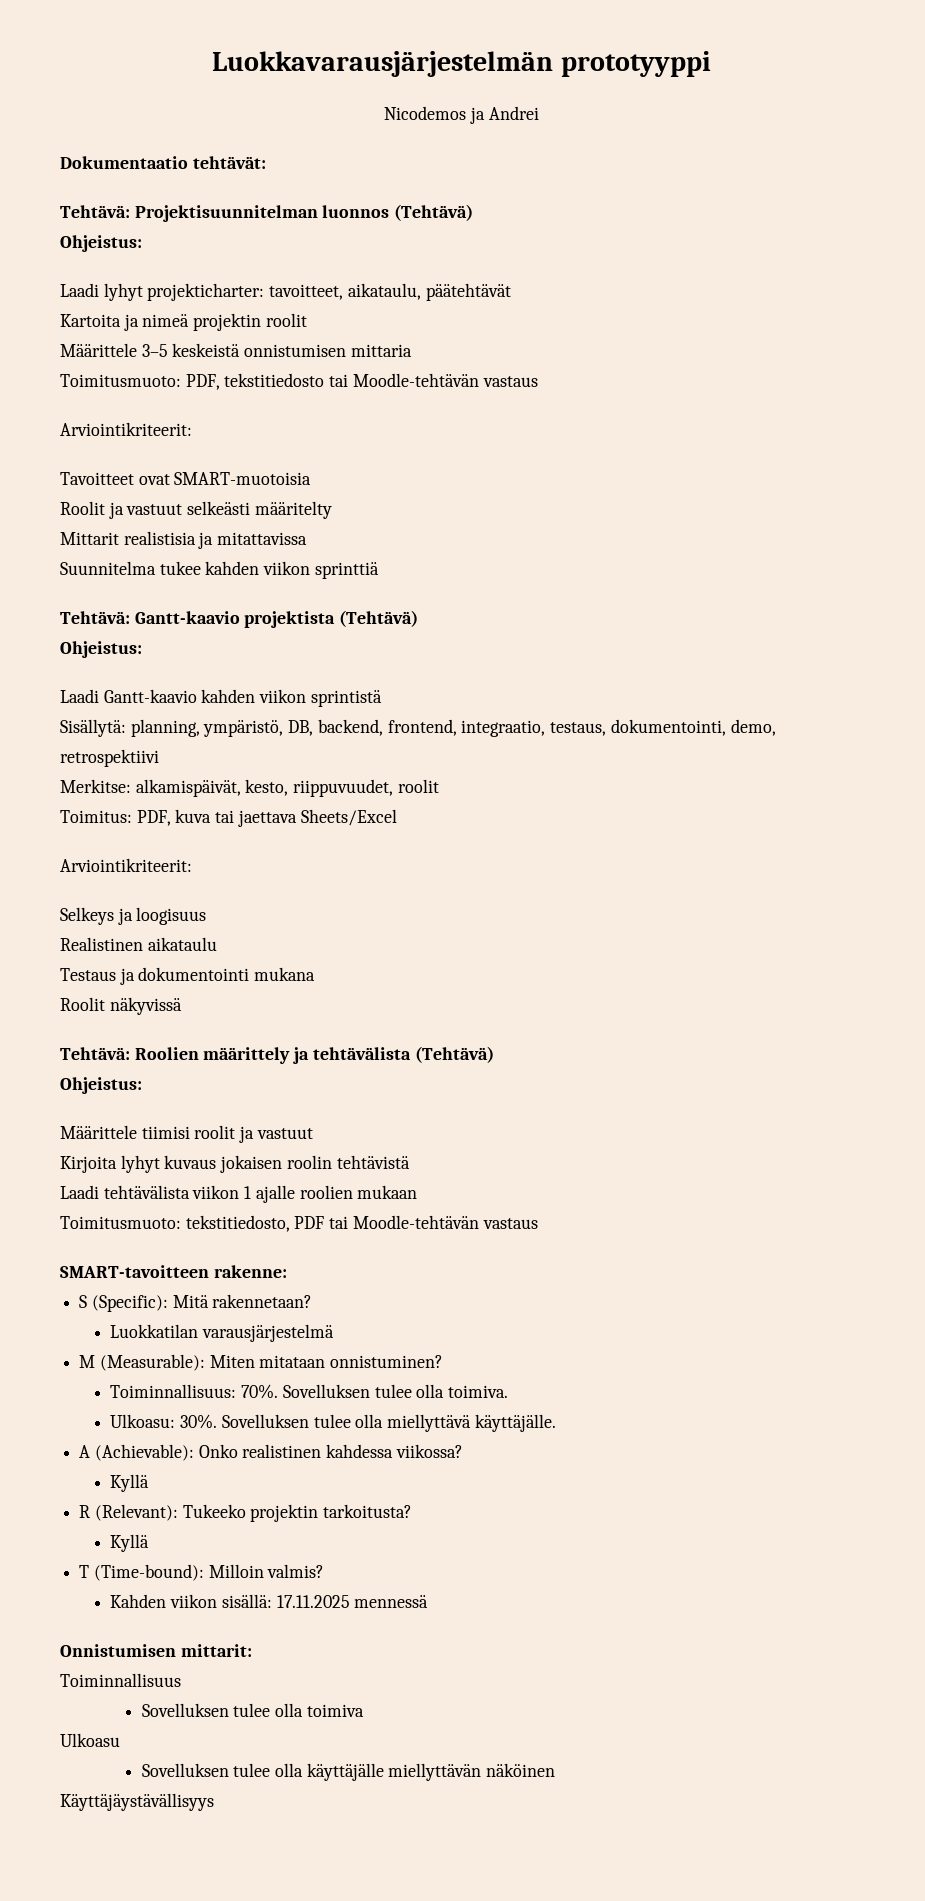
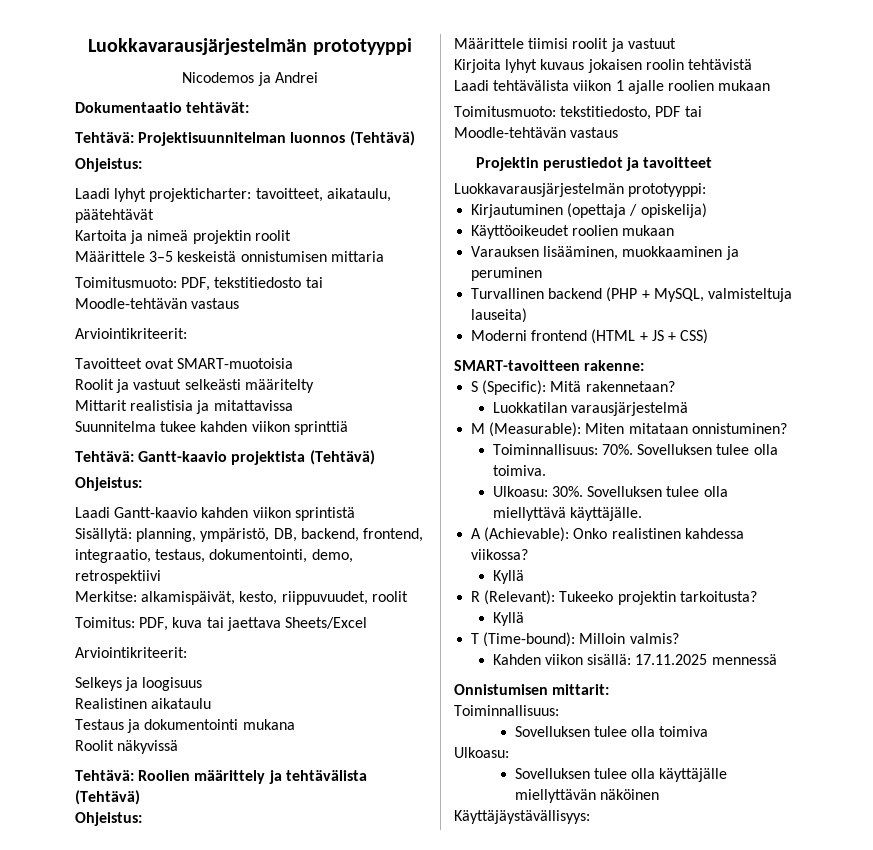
+ Projektin perustiedot ja tavoitteet
+ Luokkavarausjärjestelmän prototyyppi:
+ Kirjautuminen (opettaja / opiskelija)
+ Käyttöoikeudet roolien mukaan
+ Varauksen lisääminen, muokkaaminen ja peruminen
+ Turvallinen backend (PHP + MySQL, valmisteltuja lauseita)
+ Moderni frontend (HTML + JS + CSS)
  Onnistumisen mittarit:
- Toiminnallisuus
+ Toiminnallisuus:
  Sovelluksen tulee olla toimiva
- Ulkoasu
+ Ulkoasu:
- Käyttäjäystävällisyys
+ Käyttäjäystävällisyys:

